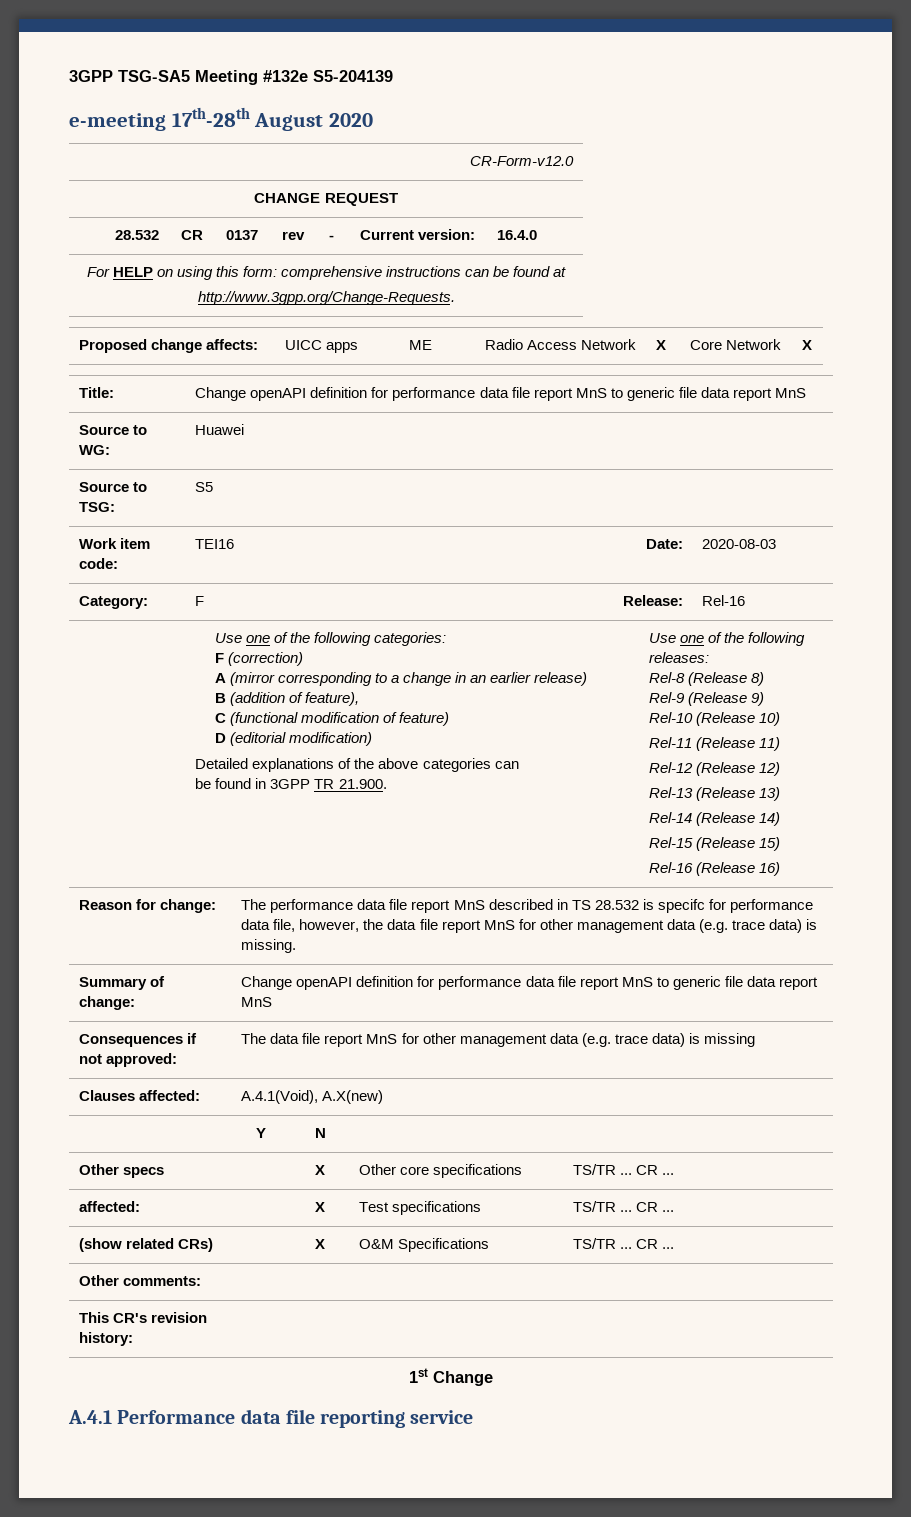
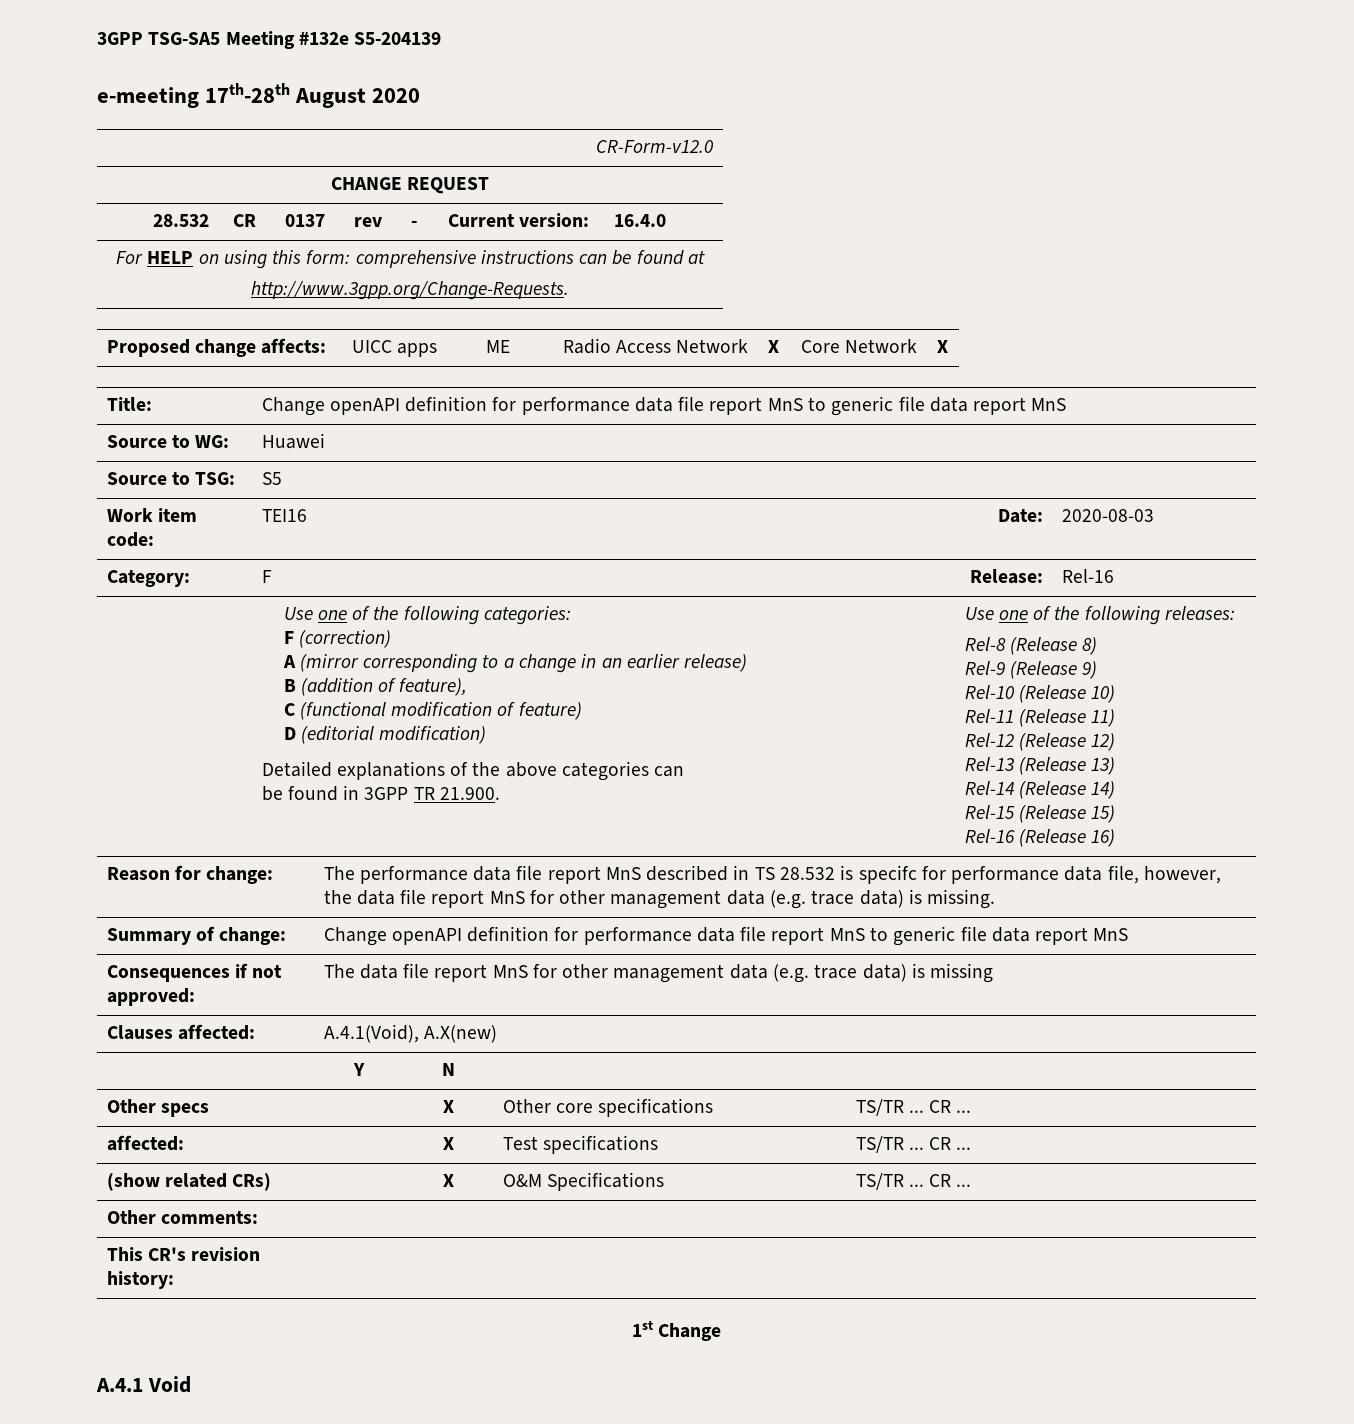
- A.4.1 Performance data file reporting service
+ A.4.1 Void

